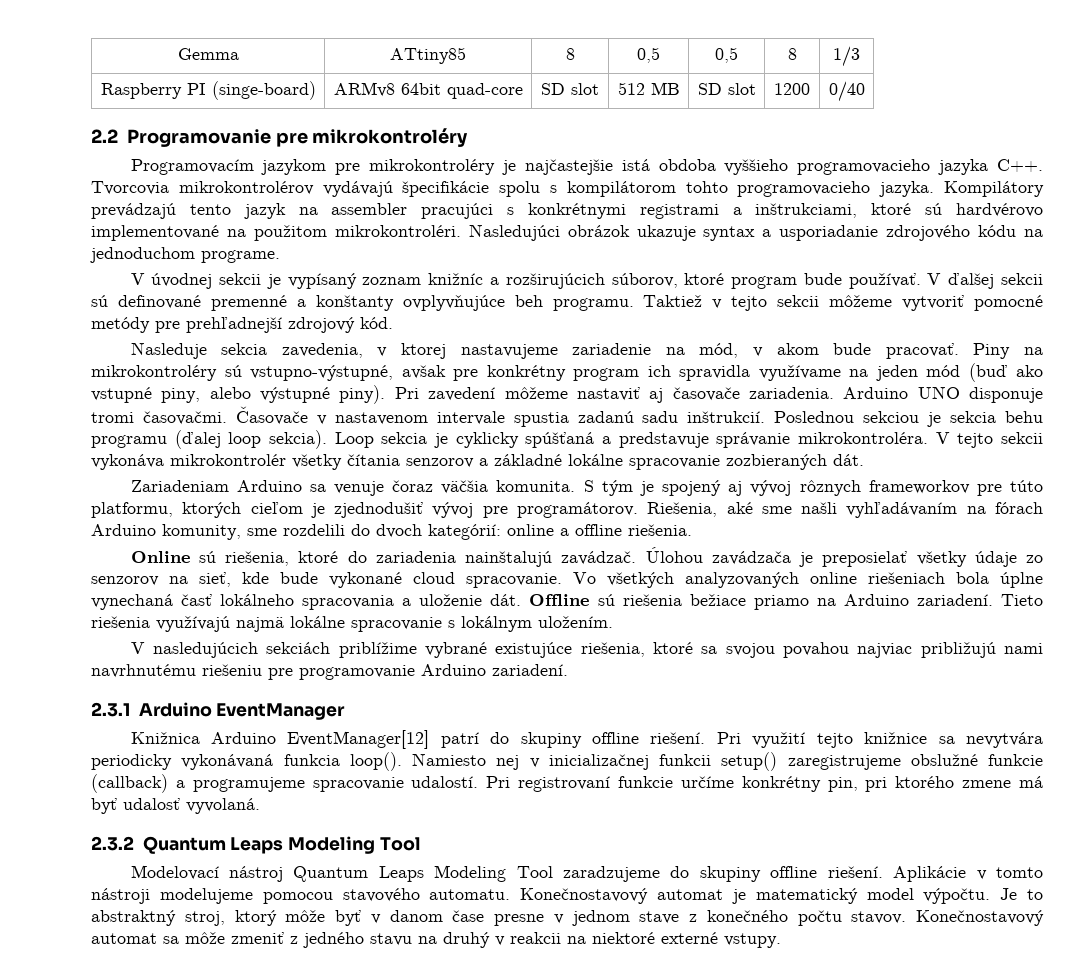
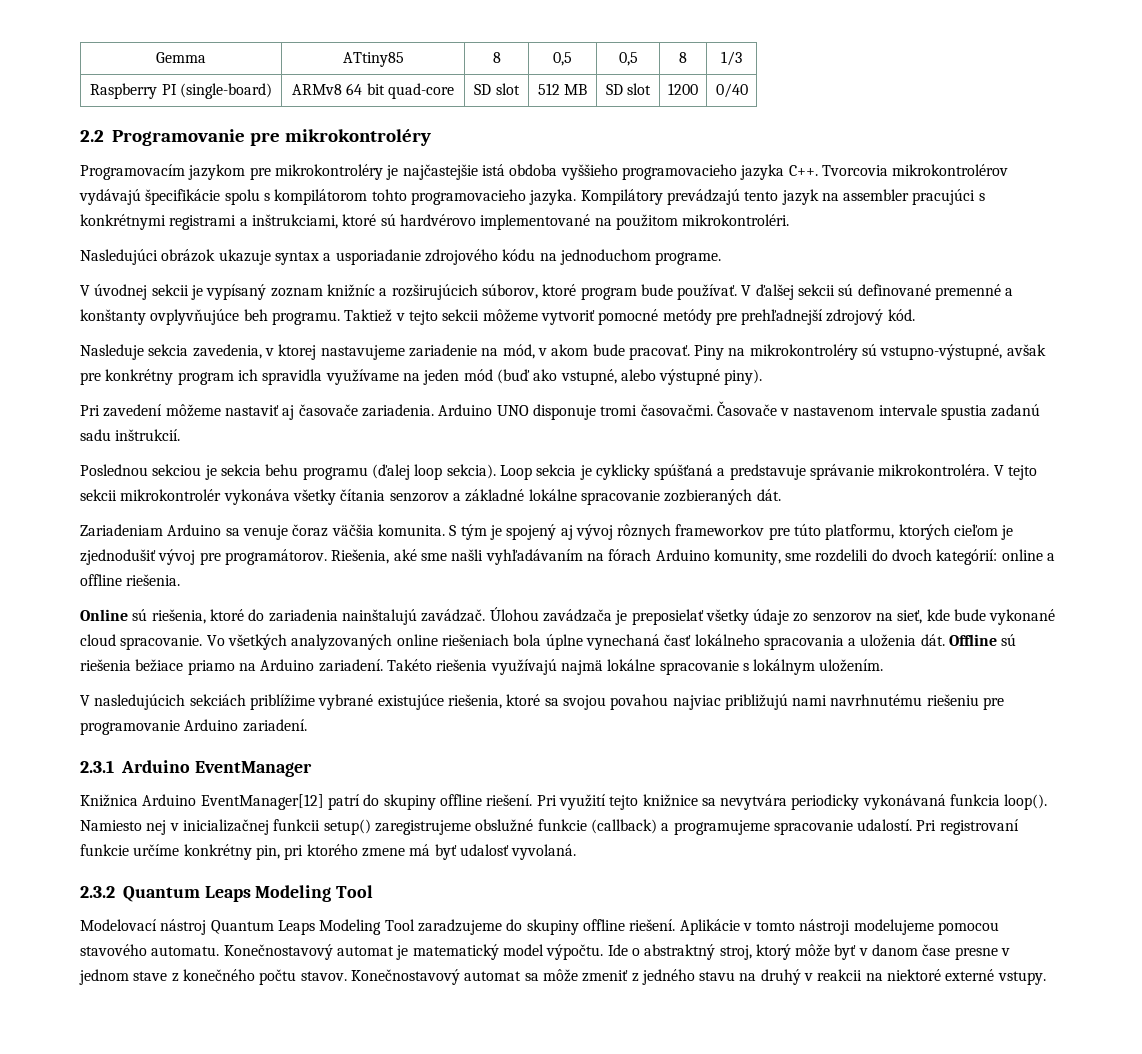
- Raspberry PI (singe-board) | ARMv8 64bit quad-core | SD slot | 512 MB | SD slot | 1200 | 0/40
+ Raspberry PI (single-board) | ARMv8 64 bit quad-core | SD slot | 512 MB | SD slot | 1200 | 0/40
- Kompilátory prevádzajú tento jazyk na assembler pracujúci s konkrétnymi registrami a inštrukciami, ktoré sú hardvérovo implementované na použitom mikrokontroléri. Nasledujúci obrázok ukazuje syntax a usporiadanie zdrojového kódu na jednoduchom programe.
+ Kompilátory prevádzajú tento jazyk na assembler pracujúci s konkrétnymi registrami a inštrukciami, ktoré sú hardvérovo implementované na použitom mikrokontroléri.
+ Nasledujúci obrázok ukazuje syntax a usporiadanie zdrojového kódu na jednoduchom programe.
- Piny na mikrokontroléry sú vstupno-výstupné, avšak pre konkrétny program ich spravidla využívame na jeden mód (buď ako vstupné piny, alebo výstupné piny). Pri zavedení môžeme nastaviť aj časovače zariadenia.
+ Piny na mikrokontroléry sú vstupno-výstupné, avšak pre konkrétny program ich spravidla využívame na jeden mód (buď ako vstupné, alebo výstupné piny).
+ Pri zavedení môžeme nastaviť aj časovače zariadenia.
- Časovače v nastavenom intervale spustia zadanú sadu inštrukcií. Poslednou sekciou je sekcia behu programu (ďalej loop sekcia).
+ Časovače v nastavenom intervale spustia zadanú sadu inštrukcií.
+ Poslednou sekciou je sekcia behu programu (ďalej loop sekcia).
- V tejto sekcii vykonáva mikrokontrolér všetky čítania senzorov a základné lokálne spracovanie zozbieraných dát.
+ V tejto sekcii mikrokontrolér vykonáva všetky čítania senzorov a základné lokálne spracovanie zozbieraných dát.
- Vo všetkých analyzovaných online riešeniach bola úplne vynechaná časť lokálneho spracovania a uloženie dát.
+ Vo všetkých analyzovaných online riešeniach bola úplne vynechaná časť lokálneho spracovania a uloženia dát.
- Tieto riešenia využívajú najmä lokálne spracovanie s lokálnym uložením.
+ Takéto riešenia využívajú najmä lokálne spracovanie s lokálnym uložením.
- Je to abstraktný stroj, ktorý môže byť v danom čase presne v jednom stave z konečného počtu stavov.
+ Ide o abstraktný stroj, ktorý môže byť v danom čase presne v jednom stave z konečného počtu stavov.

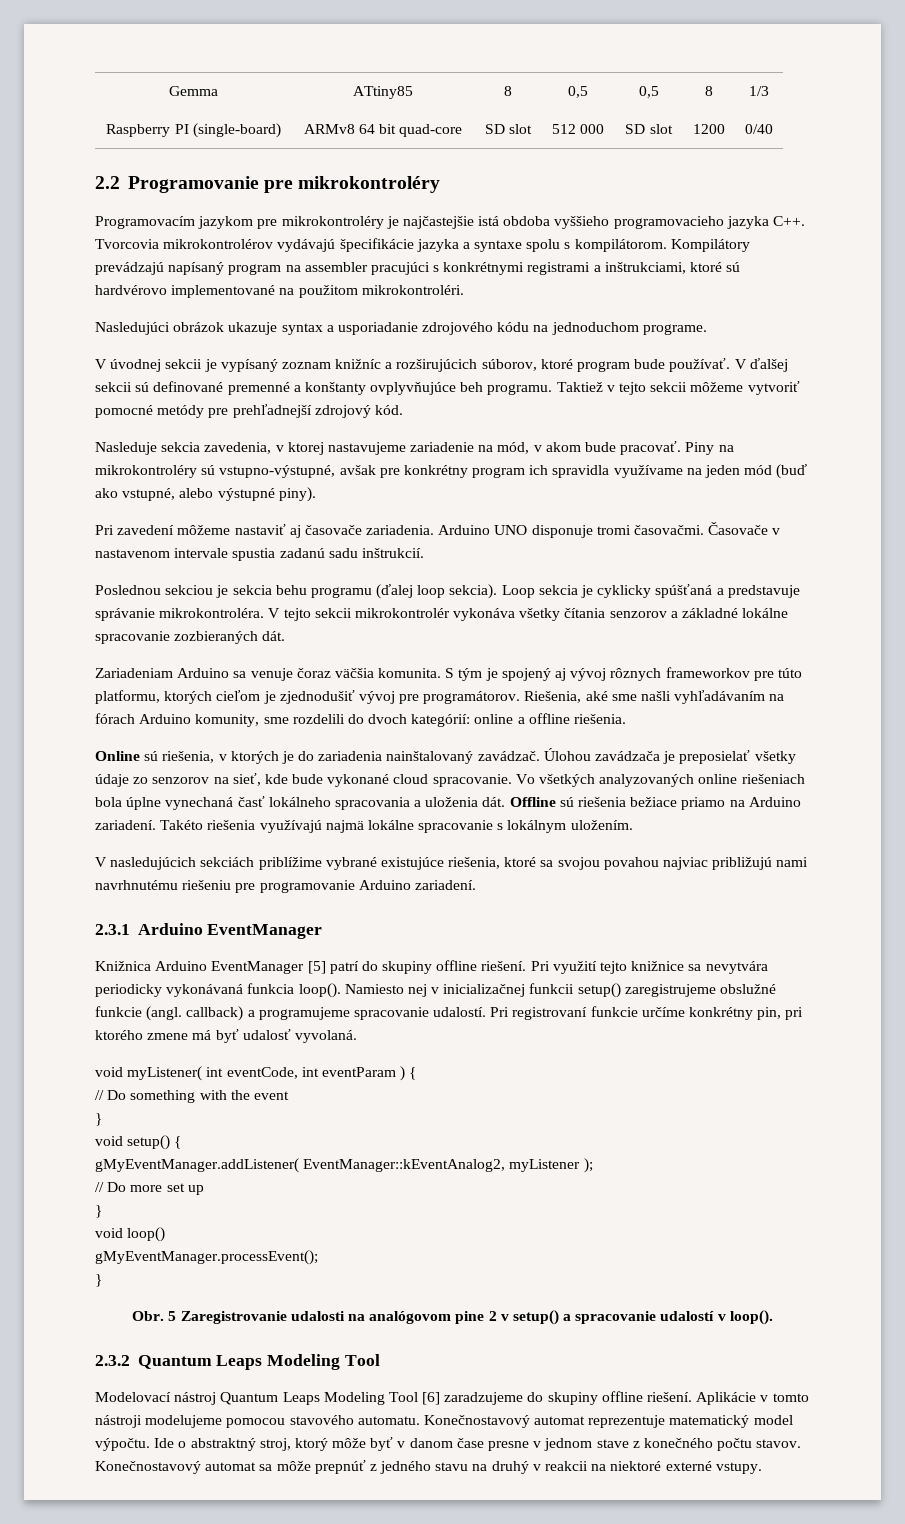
- Raspberry PI (single-board) | ARMv8 64 bit quad-core | SD slot | 512 MB | SD slot | 1200 | 0/40
+ Raspberry PI (single-board) | ARMv8 64 bit quad-core | SD slot | 512 000 | SD slot | 1200 | 0/40
- Programovacím jazykom pre mikrokontroléry je najčastejšie istá obdoba vyššieho programovacieho jazyka C++. Tvorcovia mikrokontrolérov vydávajú špecifikácie spolu s kompilátorom tohto programovacieho jazyka. Kompilátory prevádzajú tento jazyk na assembler pracujúci s konkrétnymi registrami a inštrukciami, ktoré sú hardvérovo implementované na použitom mikrokontroléri.
+ Programovacím jazykom pre mikrokontroléry je najčastejšie istá obdoba vyššieho programovacieho jazyka C++. Tvorcovia mikrokontrolérov vydávajú špecifikácie jazyka a syntaxe spolu s kompilátorom. Kompilátory prevádzajú napísaný program na assembler pracujúci s konkrétnymi registrami a inštrukciami, ktoré sú hardvérovo implementované na použitom mikrokontroléri.
- Online sú riešenia, ktoré do zariadenia nainštalujú zavádzač.
+ Online sú riešenia, v ktorých je do zariadenia nainštalovaný zavádzač.
- Knižnica Arduino EventManager[12] patrí do skupiny offline riešení.
+ Knižnica Arduino EventManager [5] patrí do skupiny offline riešení.
- Namiesto nej v inicializačnej funkcii setup() zaregistrujeme obslužné funkcie (callback) a programujeme spracovanie udalostí.
+ Namiesto nej v inicializačnej funkcii setup() zaregistrujeme obslužné funkcie (angl. callback) a programujeme spracovanie udalostí.
+ void myListener( int eventCode, int eventParam ) {
+ // Do something with the event
+ }
+ void setup() {
+ gMyEventManager.addListener( EventManager::kEventAnalog2, myListener );
+ // Do more set up
+ }
+ void loop()
+ gMyEventManager.processEvent();
+ }
+ Obr. 5 Zaregistrovanie udalosti na analógovom pine 2 v setup() a spracovanie udalostí v loop().
- Modelovací nástroj Quantum Leaps Modeling Tool zaradzujeme do skupiny offline riešení.
+ Modelovací nástroj Quantum Leaps Modeling Tool [6] zaradzujeme do skupiny offline riešení.
- Konečnostavový automat je matematický model výpočtu.
+ Konečnostavový automat reprezentuje matematický model výpočtu.
- Konečnostavový automat sa môže zmeniť z jedného stavu na druhý v reakcii na niektoré externé vstupy.
+ Konečnostavový automat sa môže prepnúť z jedného stavu na druhý v reakcii na niektoré externé vstupy.

